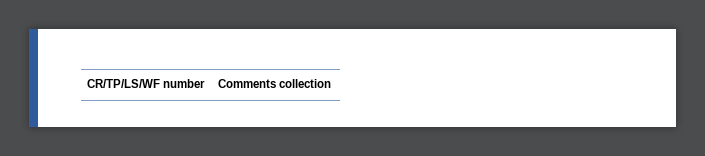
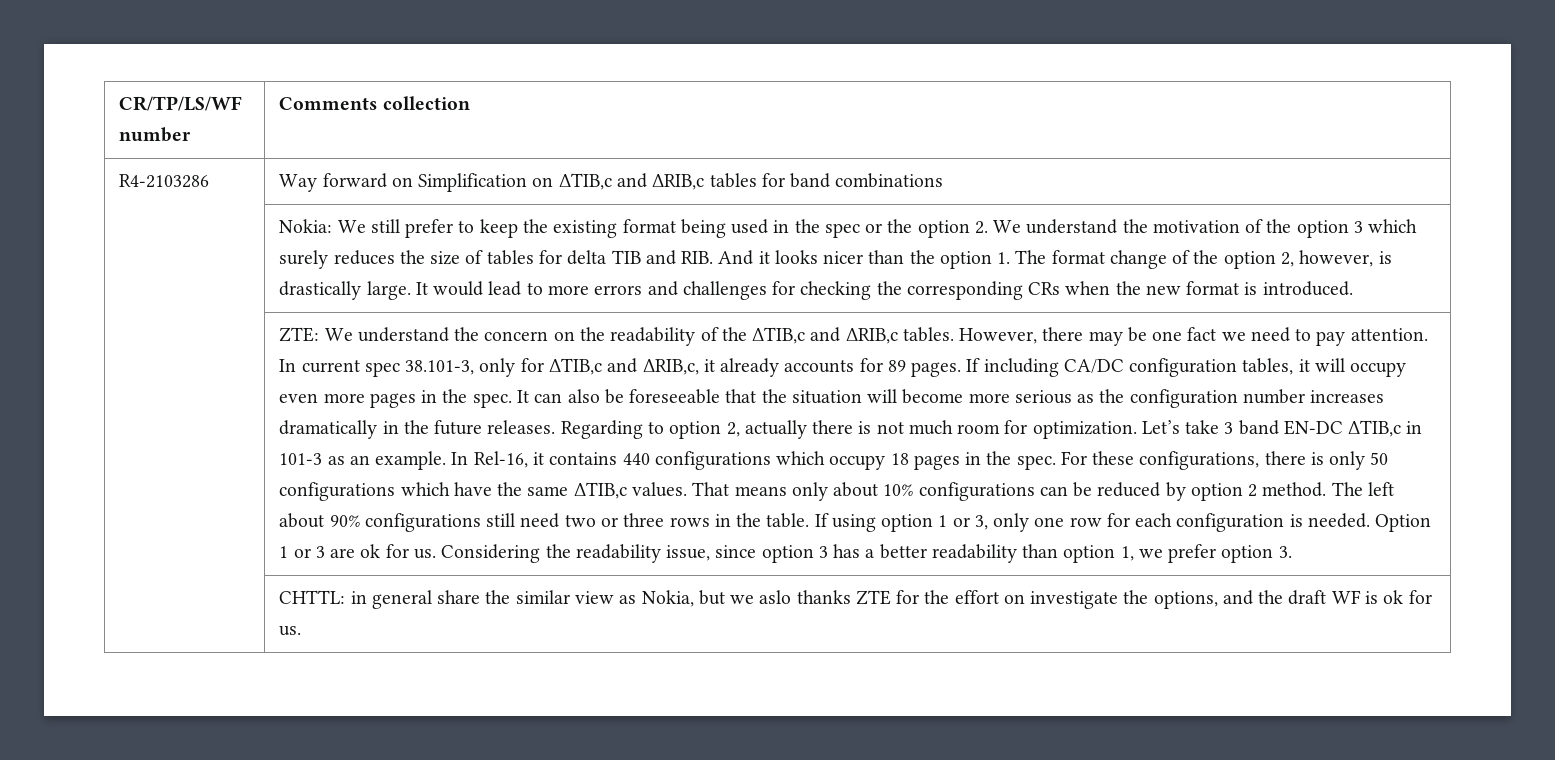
+ R4-2103286 | Way forward on Simplification on ΔTIB,c and ΔRIB,c tables for band combinations
+ | Nokia: We still prefer to keep the existing format being used in the spec or the option 2. We understand the motivation of the option 3 which surely reduces the size of tables for delta TIB and RIB. And it looks nicer than the option 1. The format change of the option 2, however, is drastically large. It would lead to more errors and challenges for checking the corresponding CRs when the new format is introduced.
+ | ZTE: We understand the concern on the readability of the ΔTIB,c and ΔRIB,c tables. However, there may be one fact we need to pay attention. In current spec 38.101-3, only for ΔTIB,c and ΔRIB,c, it already accounts for 89 pages. If including CA/DC configuration tables, it will occupy even more pages in the spec. It can also be foreseeable that the situation will become more serious as the configuration number increases dramatically in the future releases. Regarding to option 2, actually there is not much room for optimization. Let’s take 3 band EN-DC ΔTIB,c in 101-3 as an example. In Rel-16, it contains 440 configurations which occupy 18 pages in the spec. For these configurations, there is only 50 configurations which have the same ΔTIB,c values. That means only about 10% configurations can be reduced by option 2 method. The left about 90% configurations still need two or three rows in the table. If using option 1 or 3, only one row for each configuration is needed. Option 1 or 3 are ok for us. Considering the readability issue, since option 3 has a better readability than option 1, we prefer option 3.
+ | CHTTL: in general share the similar view as Nokia, but we aslo thanks ZTE for the effort on investigate the options, and the draft WF is ok for us.

